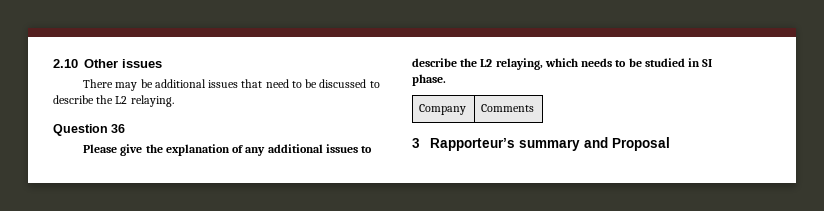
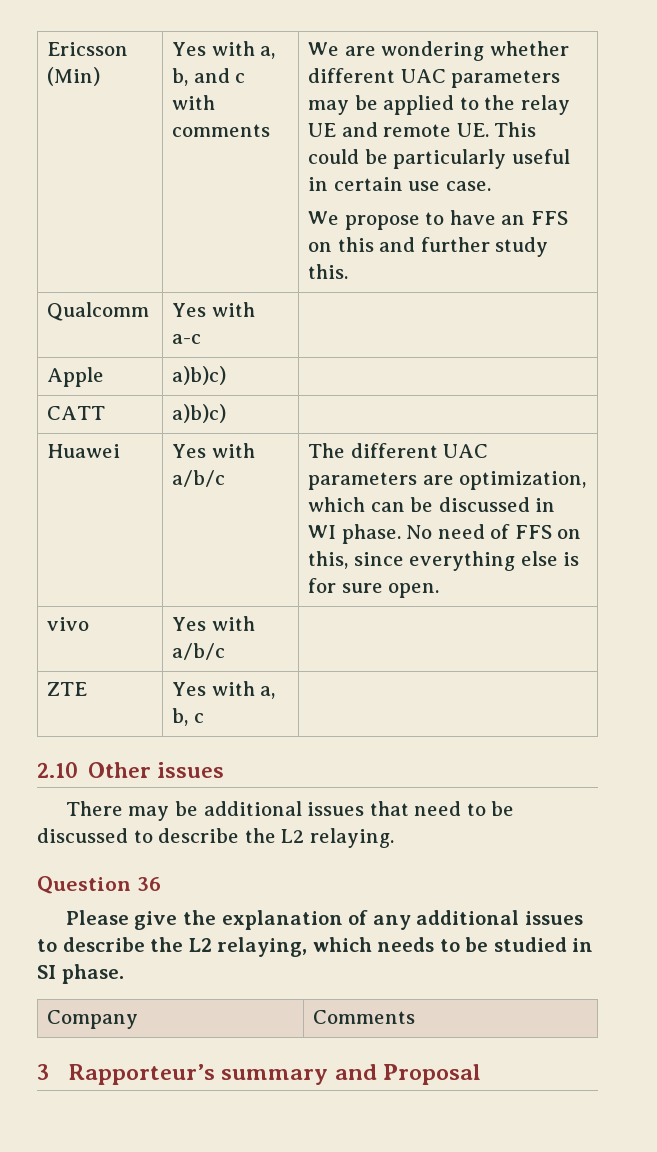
+ Ericsson (Min) | Yes with a, b, and c with comments | We are wondering whether different UAC parameters may be applied to the relay UE and remote UE. This could be particularly useful in certain use case.
+ We propose to have an FFS on this and further study this.
+ Qualcomm | Yes with a-c |
+ Apple | a)b)c) |
+ CATT | a)b)c) |
+ Huawei | Yes with a/b/c | The different UAC parameters are optimization, which can be discussed in WI phase. No need of FFS on this, since everything else is for sure open.
+ vivo | Yes with a/b/c |
+ ZTE | Yes with a, b, c |

